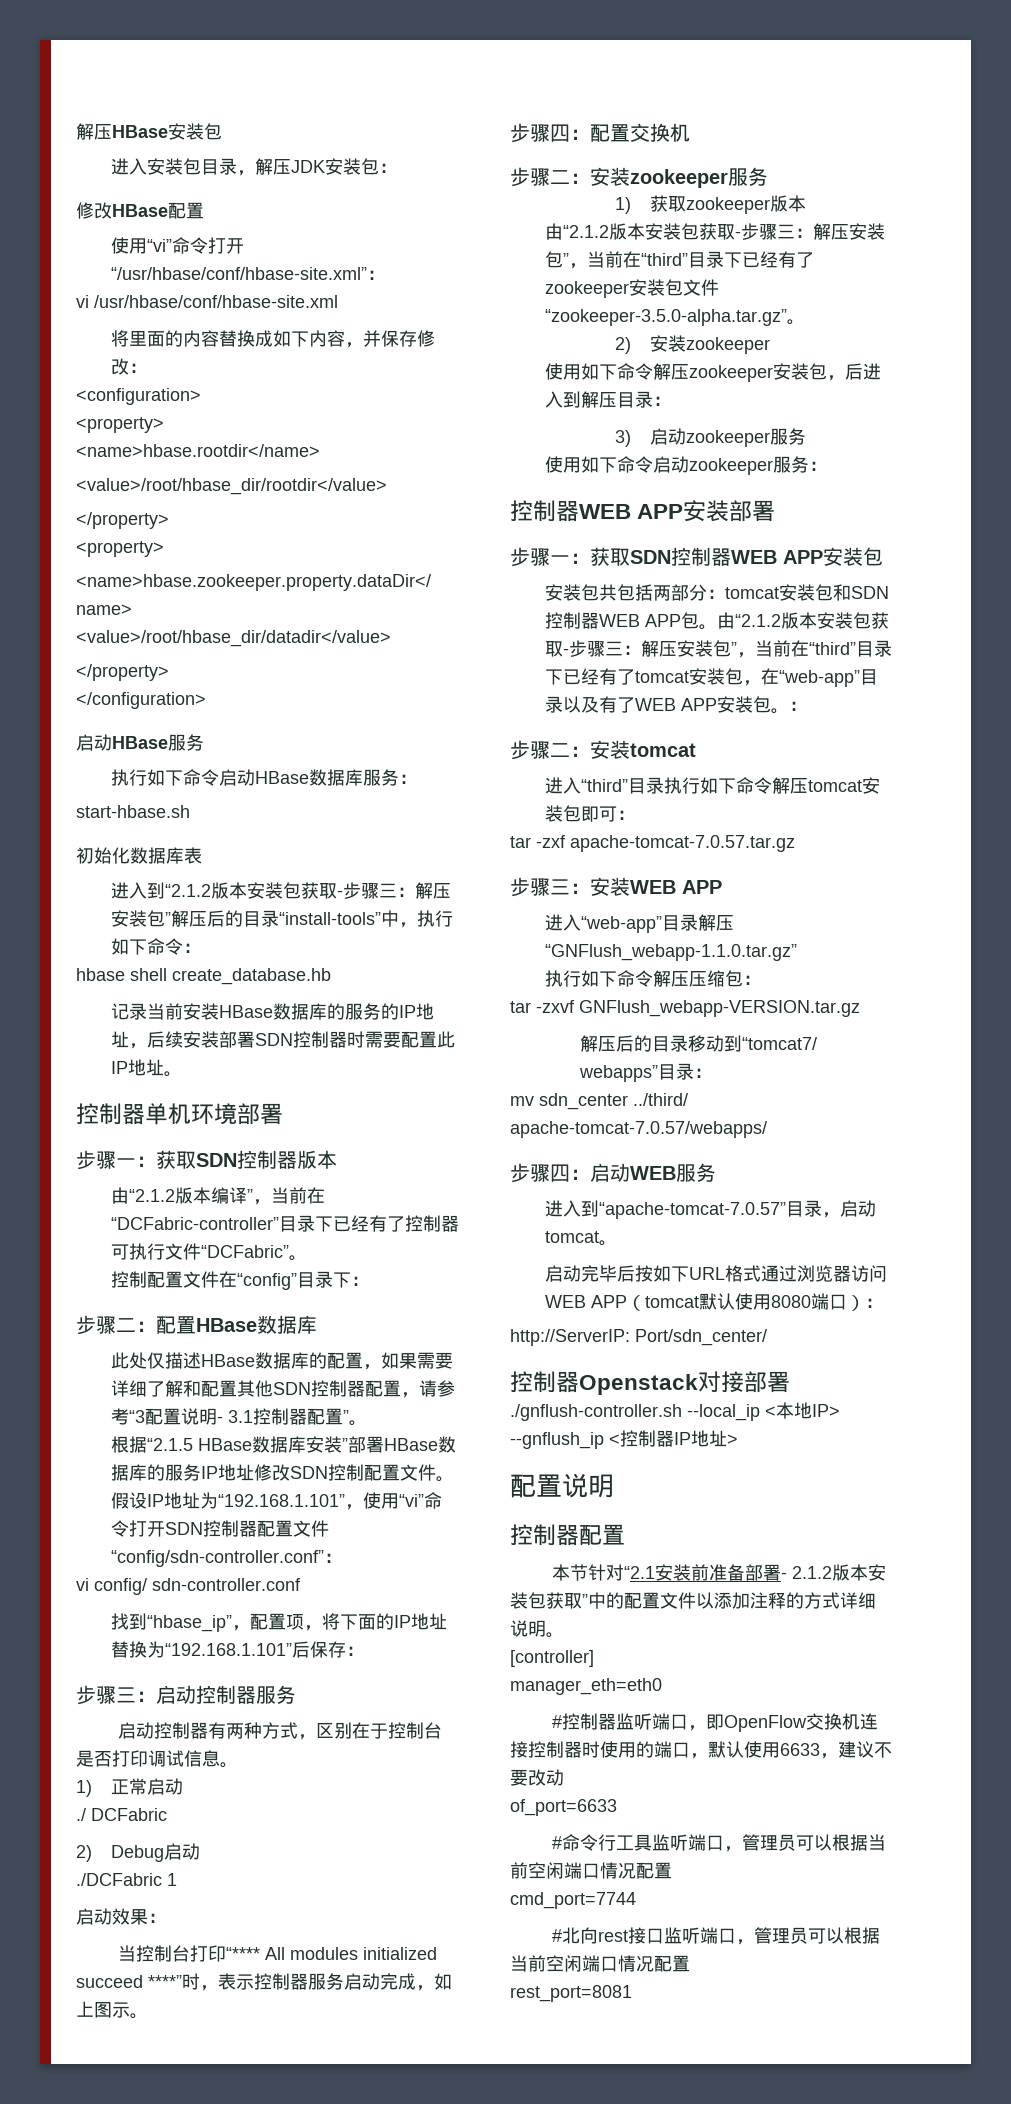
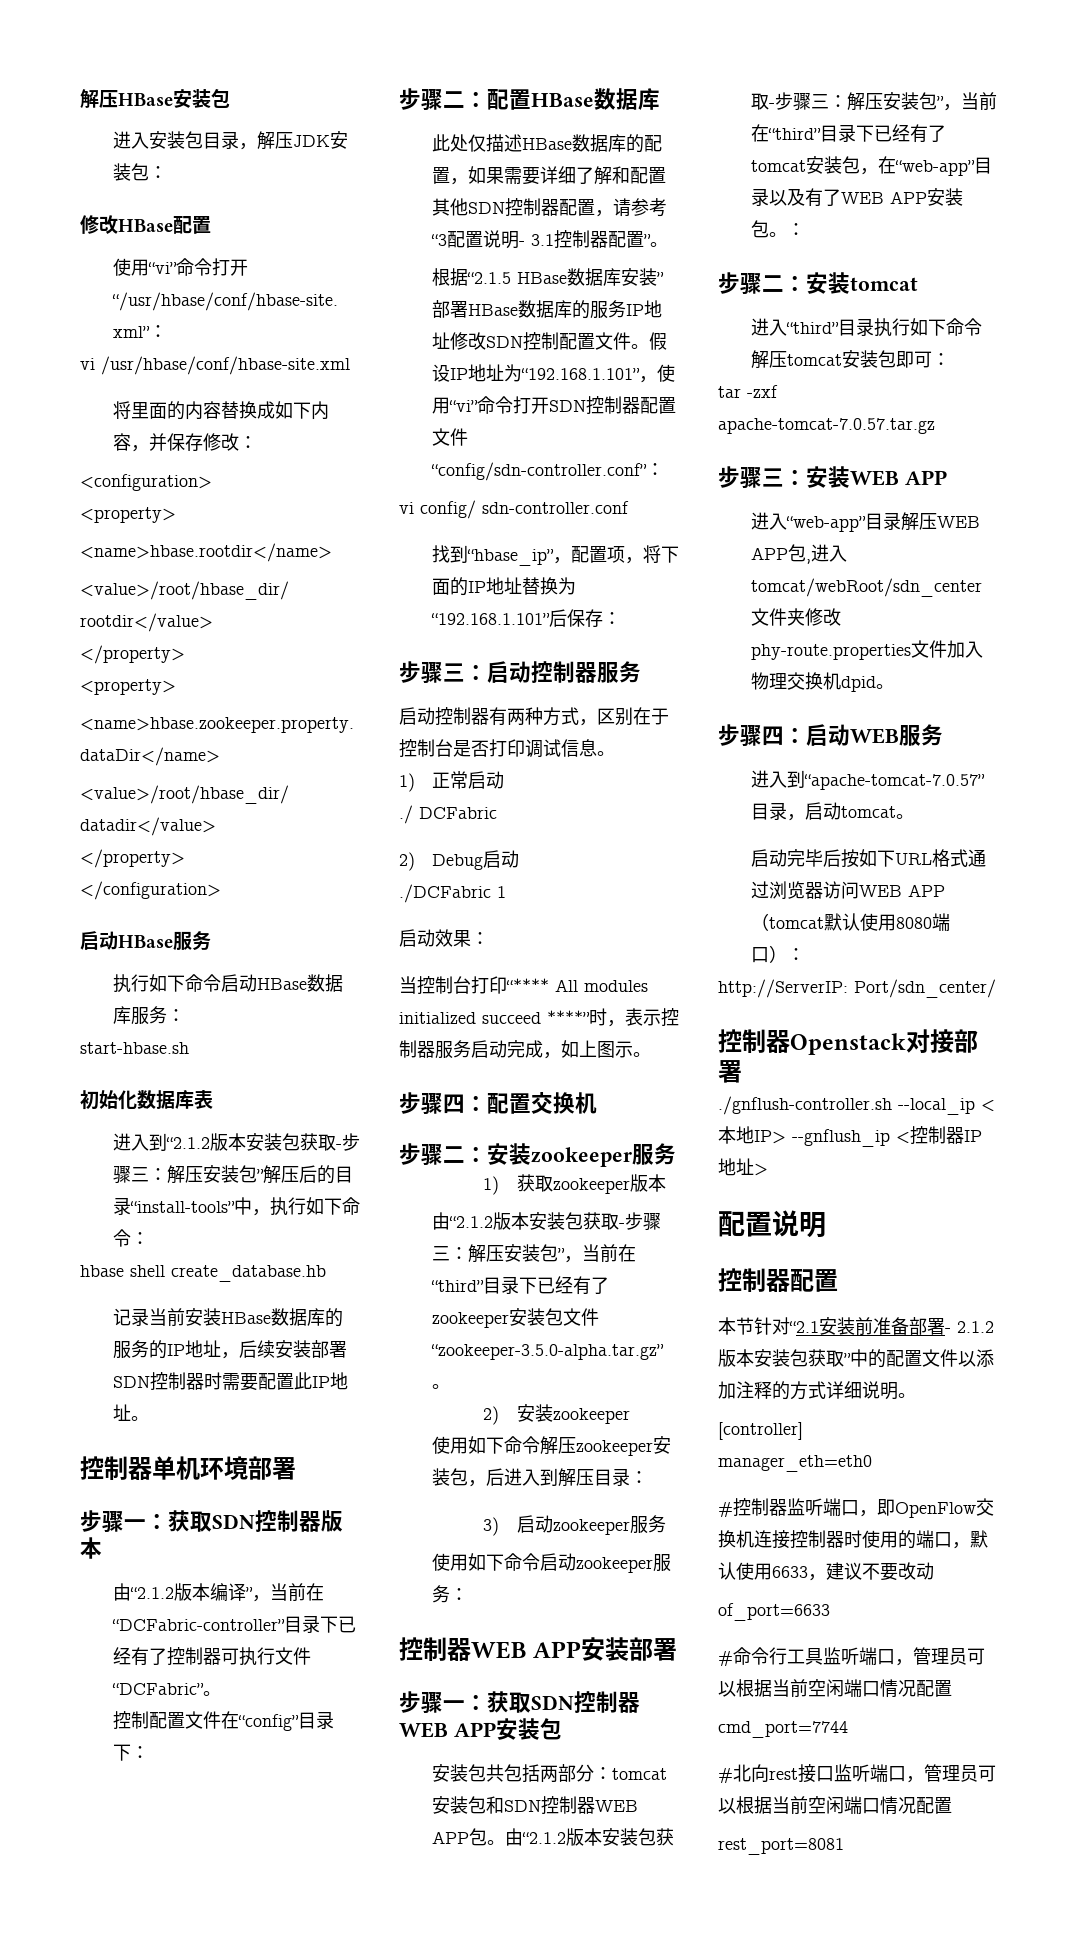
- 进入“web-app”目录解压“GNFlush_webapp-1.1.0.tar.gz”
- 执行如下命令解压压缩包：
- tar -zxvf GNFlush_webapp-VERSION.tar.gz
- 解压后的目录移动到“tomcat7/ webapps”目录：
- mv sdn_center ../third/ apache-tomcat-7.0.57/webapps/
+ 进入“web-app”目录解压WEB APP包,进入tomcat/webRoot/sdn_center文件夹修改phy-route.properties文件加入物理交换机dpid。

